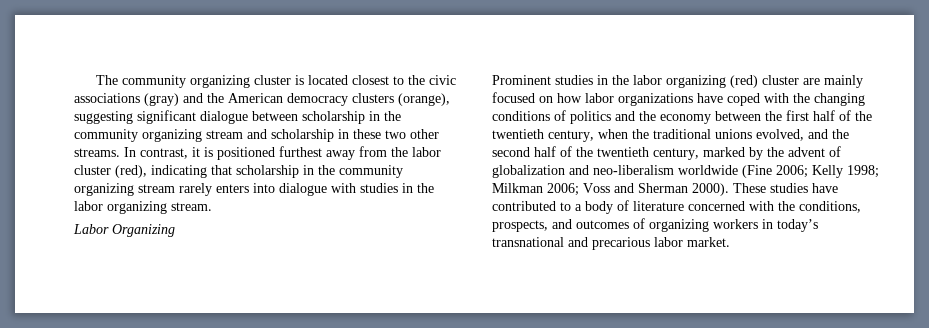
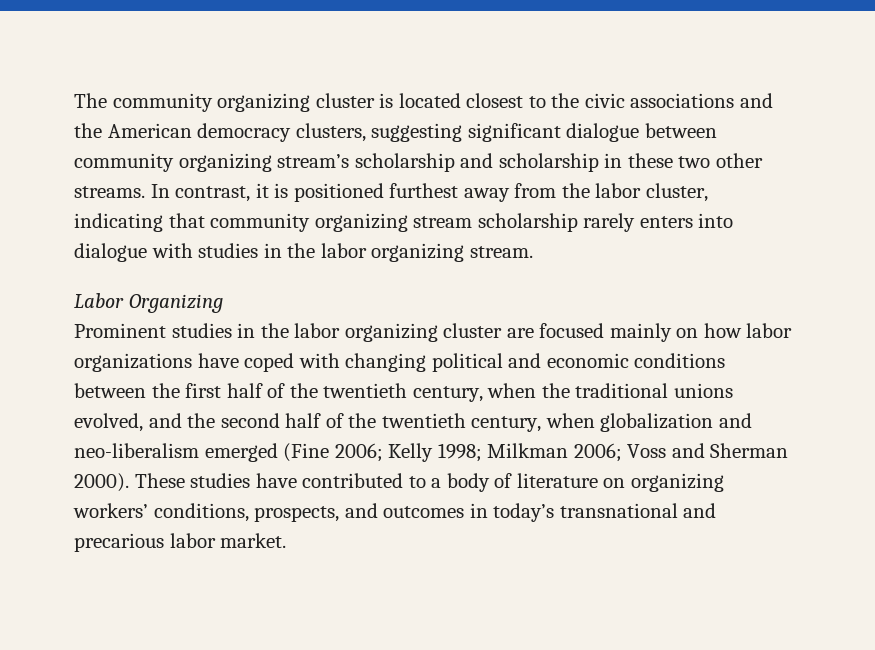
- The community organizing cluster is located closest to the civic associations (gray) and the American democracy clusters (orange), suggesting significant dialogue between scholarship in the community organizing stream and scholarship in these two other streams.
+ The community organizing cluster is located closest to the civic associations and the American democracy clusters, suggesting significant dialogue between community organizing stream’s scholarship and scholarship in these two other streams.
- In contrast, it is positioned furthest away from the labor cluster (red), indicating that scholarship in the community organizing stream rarely enters into dialogue with studies in the labor organizing stream.
+ In contrast, it is positioned furthest away from the labor cluster, indicating that community organizing stream scholarship rarely enters into dialogue with studies in the labor organizing stream.
- Prominent studies in the labor organizing (red) cluster are mainly focused on how labor organizations have coped with the changing conditions of politics and the economy between the first half of the twentieth century, when the traditional unions evolved, and the second half of the twentieth century, marked by the advent of globalization and neo-liberalism worldwide (Fine 2006; Kelly 1998; Milkman 2006; Voss and Sherman 2000).
+ Prominent studies in the labor organizing cluster are focused mainly on how labor organizations have coped with changing political and economic conditions between the first half of the twentieth century, when the traditional unions evolved, and the second half of the twentieth century, when globalization and neo-liberalism emerged (Fine 2006; Kelly 1998; Milkman 2006; Voss and Sherman 2000).
- These studies have contributed to a body of literature concerned with the conditions, prospects, and outcomes of organizing workers in today’s transnational and precarious labor market.
+ These studies have contributed to a body of literature on organizing workers’ conditions, prospects, and outcomes in today’s transnational and precarious labor market.

